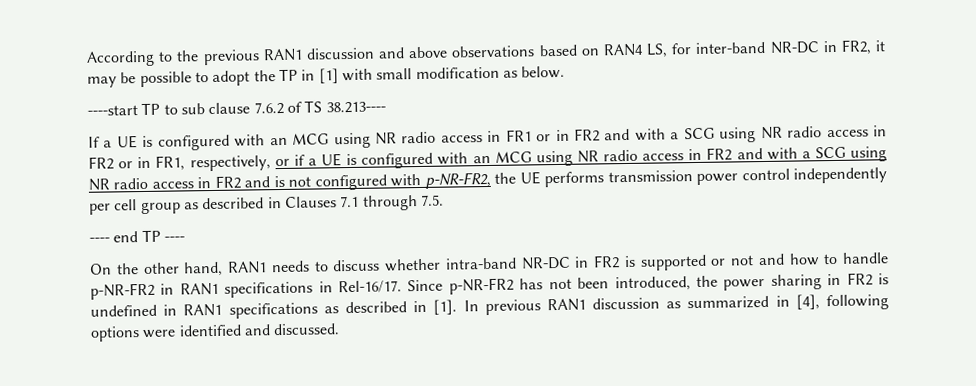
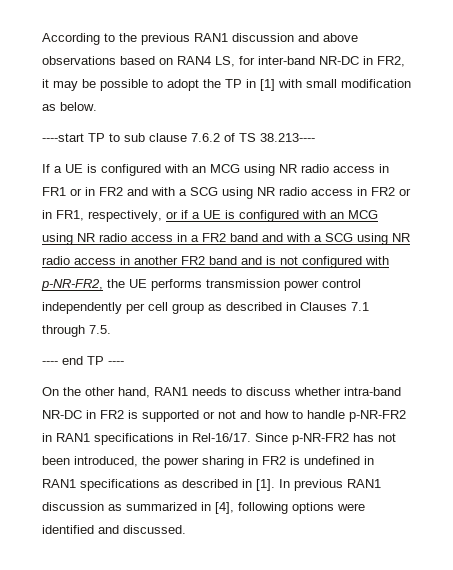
- If a UE is configured with an MCG using NR radio access in FR1 or in FR2 and with a SCG using NR radio access in FR2 or in FR1, respectively, or if a UE is configured with an MCG using NR radio access in FR2 and with a SCG using NR radio access in FR2 and is not configured with p-NR-FR2, the UE performs transmission power control independently per cell group as described in Clauses 7.1 through 7.5.
+ If a UE is configured with an MCG using NR radio access in FR1 or in FR2 and with a SCG using NR radio access in FR2 or in FR1, respectively, or if a UE is configured with an MCG using NR radio access in a FR2 band and with a SCG using NR radio access in another FR2 band and is not configured with p-NR-FR2, the UE performs transmission power control independently per cell group as described in Clauses 7.1 through 7.5.

